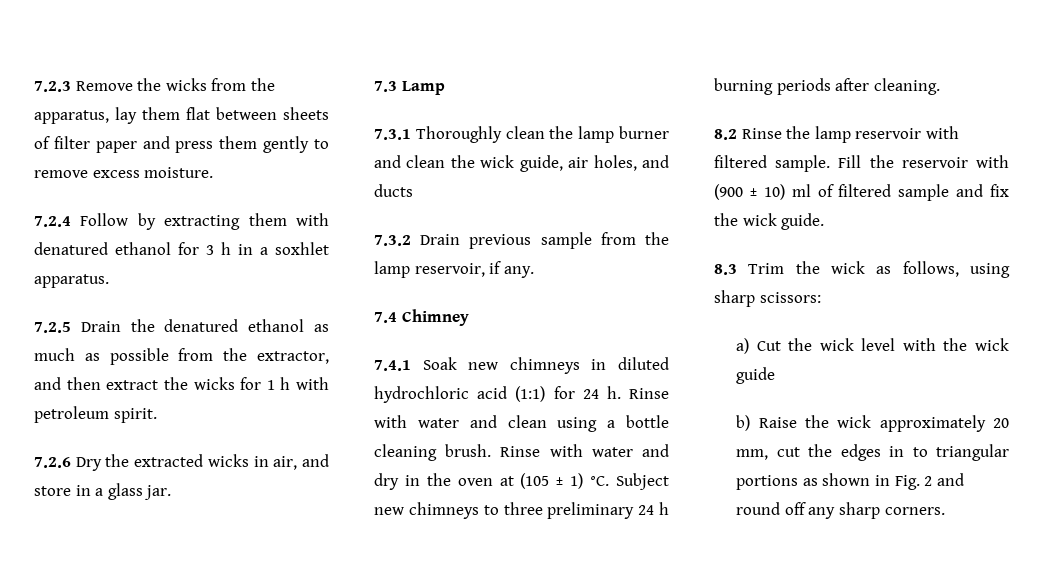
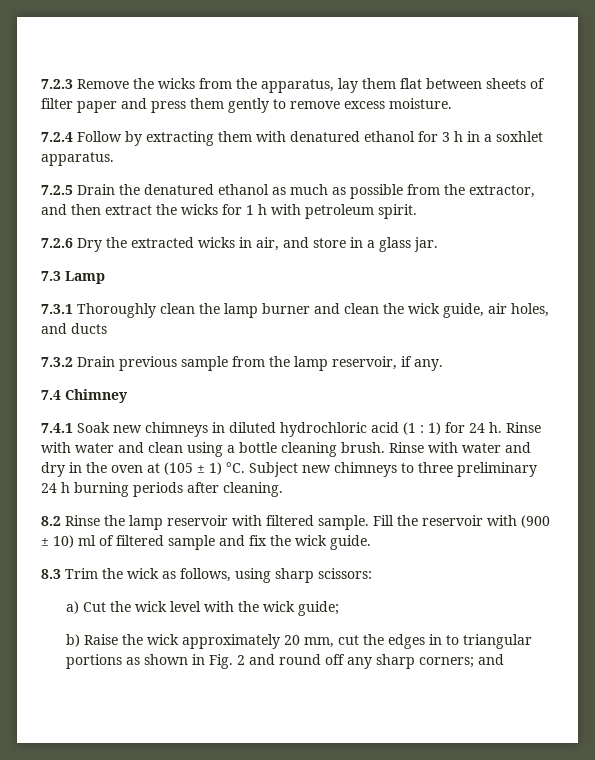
- 7.4.1 Soak new chimneys in diluted hydrochloric acid (1:1) for 24 h.
+ 7.4.1 Soak new chimneys in diluted hydrochloric acid (1 : 1) for 24 h.
- a) Cut the wick level with the wick guide
+ a) Cut the wick level with the wick guide;
- b) Raise the wick approximately 20 mm, cut the edges in to triangular portions as shown in Fig. 2 and round off any sharp corners.
+ b) Raise the wick approximately 20 mm, cut the edges in to triangular portions as shown in Fig. 2 and round off any sharp corners; and

